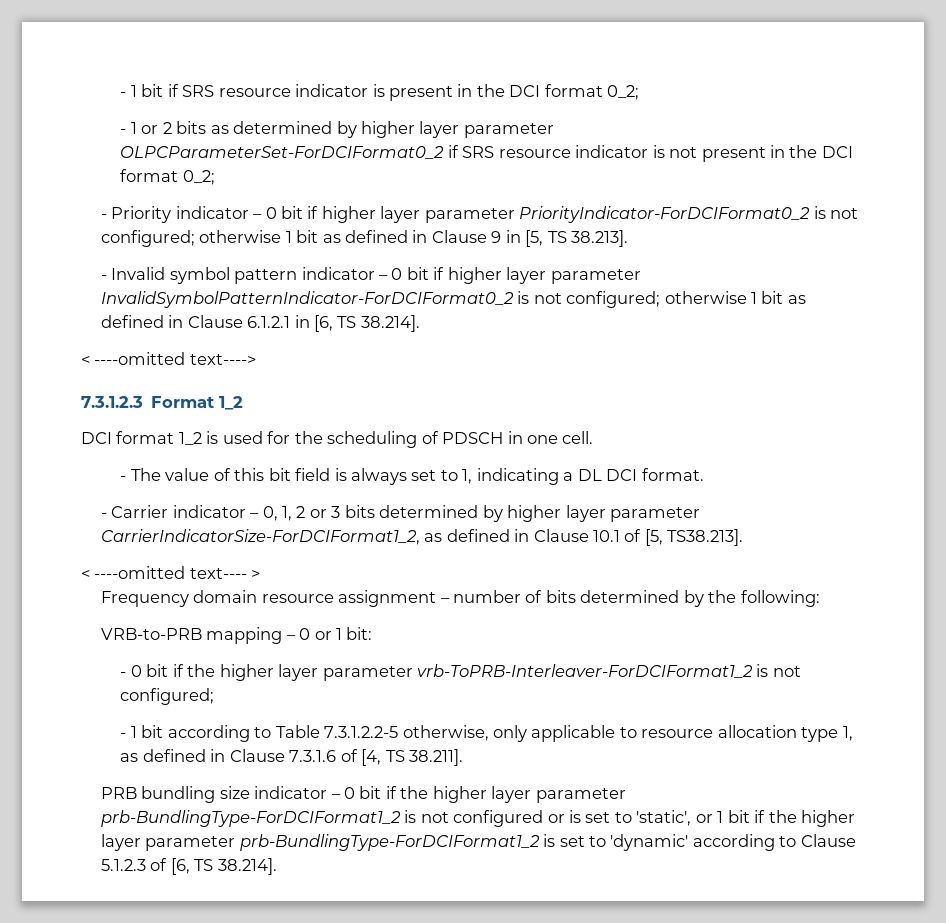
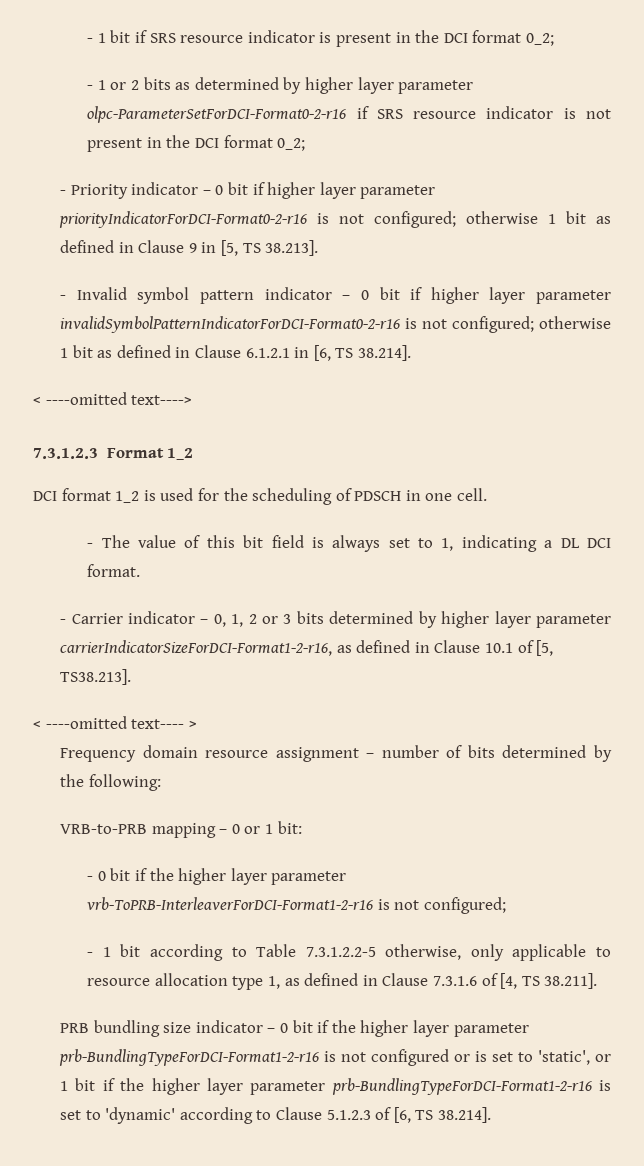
- - 1 or 2 bits as determined by higher layer parameter OLPCParameterSet-ForDCIFormat0_2 if SRS resource indicator is not present in the DCI format 0_2;
+ - 1 or 2 bits as determined by higher layer parameter olpc-ParameterSetForDCI-Format0-2-r16 if SRS resource indicator is not present in the DCI format 0_2;
- - Priority indicator – 0 bit if higher layer parameter PriorityIndicator-ForDCIFormat0_2 is not configured; otherwise 1 bit as defined in Clause 9 in [5, TS 38.213].
+ - Priority indicator – 0 bit if higher layer parameter priorityIndicatorForDCI-Format0-2-r16 is not configured; otherwise 1 bit as defined in Clause 9 in [5, TS 38.213].
- - Invalid symbol pattern indicator – 0 bit if higher layer parameter InvalidSymbolPatternIndicator-ForDCIFormat0_2 is not configured; otherwise 1 bit as defined in Clause 6.1.2.1 in [6, TS 38.214].
+ - Invalid symbol pattern indicator – 0 bit if higher layer parameter invalidSymbolPatternIndicatorForDCI-Format0-2-r16 is not configured; otherwise 1 bit as defined in Clause 6.1.2.1 in [6, TS 38.214].
- - Carrier indicator – 0, 1, 2 or 3 bits determined by higher layer parameter CarrierIndicatorSize-ForDCIFormat1_2, as defined in Clause 10.1 of [5, TS38.213].
+ - Carrier indicator – 0, 1, 2 or 3 bits determined by higher layer parameter carrierIndicatorSizeForDCI-Format1-2-r16, as defined in Clause 10.1 of [5, TS38.213].
- - 0 bit if the higher layer parameter vrb-ToPRB-Interleaver-ForDCIFormat1_2 is not configured;
+ - 0 bit if the higher layer parameter vrb-ToPRB-InterleaverForDCI-Format1-2-r16 is not configured;
- PRB bundling size indicator – 0 bit if the higher layer parameter prb-BundlingType-ForDCIFormat1_2 is not configured or is set to 'static', or 1 bit if the higher layer parameter prb-BundlingType-ForDCIFormat1_2 is set to 'dynamic' according to Clause 5.1.2.3 of [6, TS 38.214].
+ PRB bundling size indicator – 0 bit if the higher layer parameter prb-BundlingTypeForDCI-Format1-2-r16 is not configured or is set to 'static', or 1 bit if the higher layer parameter prb-BundlingTypeForDCI-Format1-2-r16 is set to 'dynamic' according to Clause 5.1.2.3 of [6, TS 38.214].

